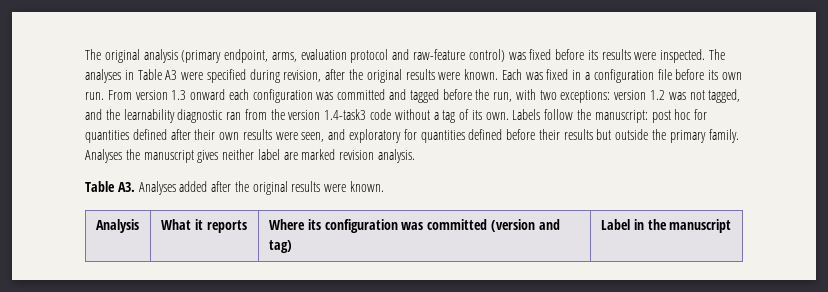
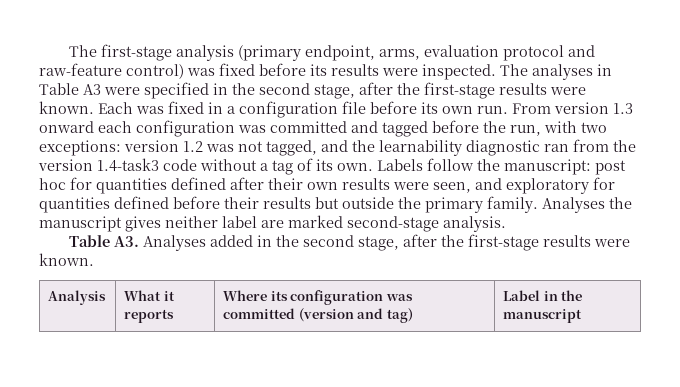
- The original analysis (primary endpoint, arms, evaluation protocol and raw-feature control) was fixed before its results were inspected.
+ The first-stage analysis (primary endpoint, arms, evaluation protocol and raw-feature control) was fixed before its results were inspected.
- The analyses in Table A3 were specified during revision, after the original results were known.
+ The analyses in Table A3 were specified in the second stage, after the first-stage results were known.
- Analyses the manuscript gives neither label are marked revision analysis.
+ Analyses the manuscript gives neither label are marked second-stage analysis.
- Table A3. Analyses added after the original results were known.
+ Table A3. Analyses added in the second stage, after the first-stage results were known.

